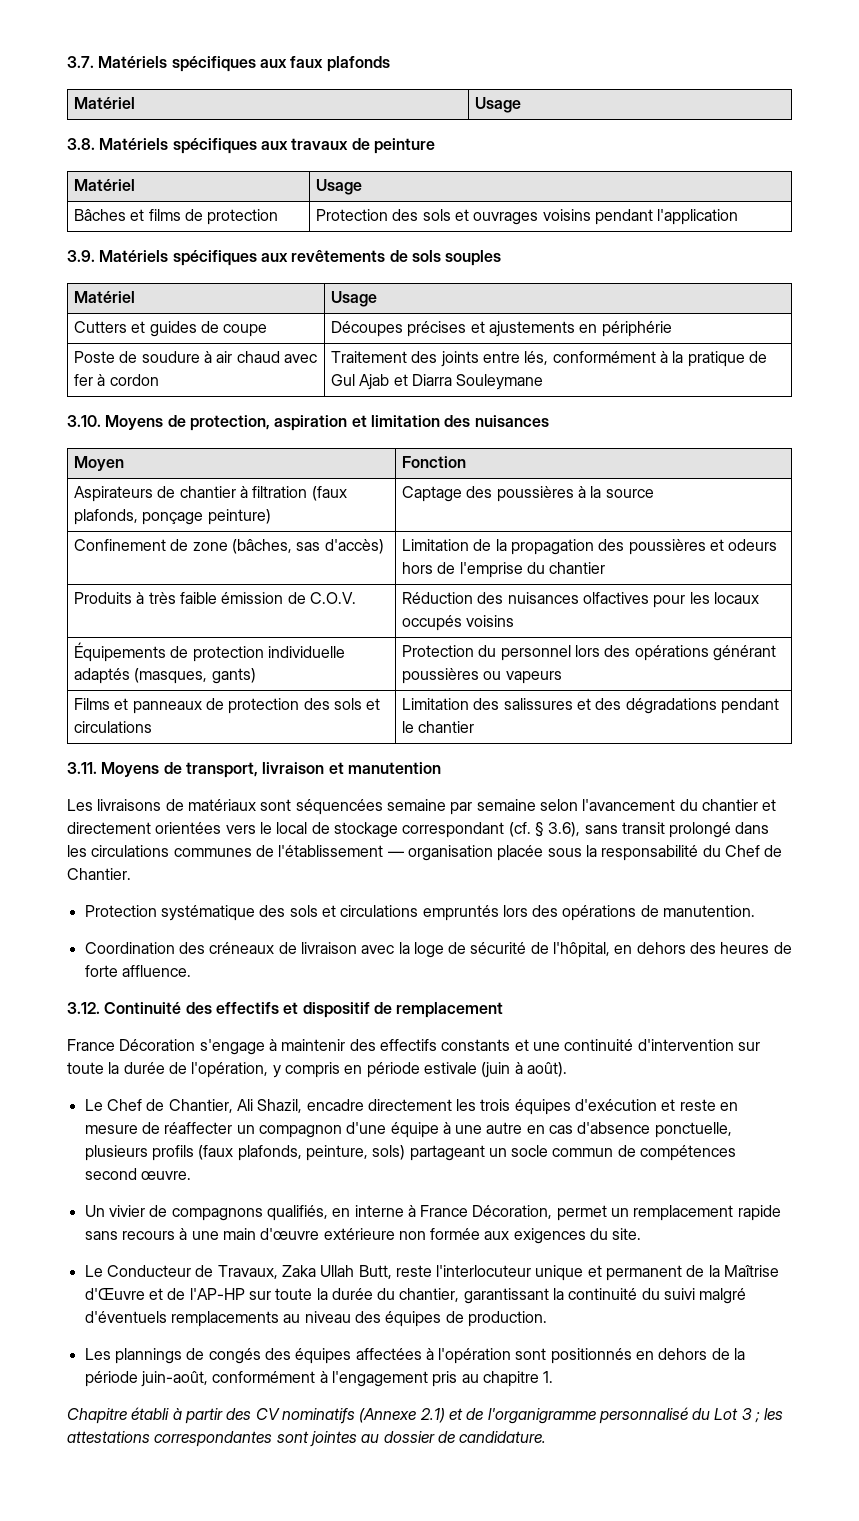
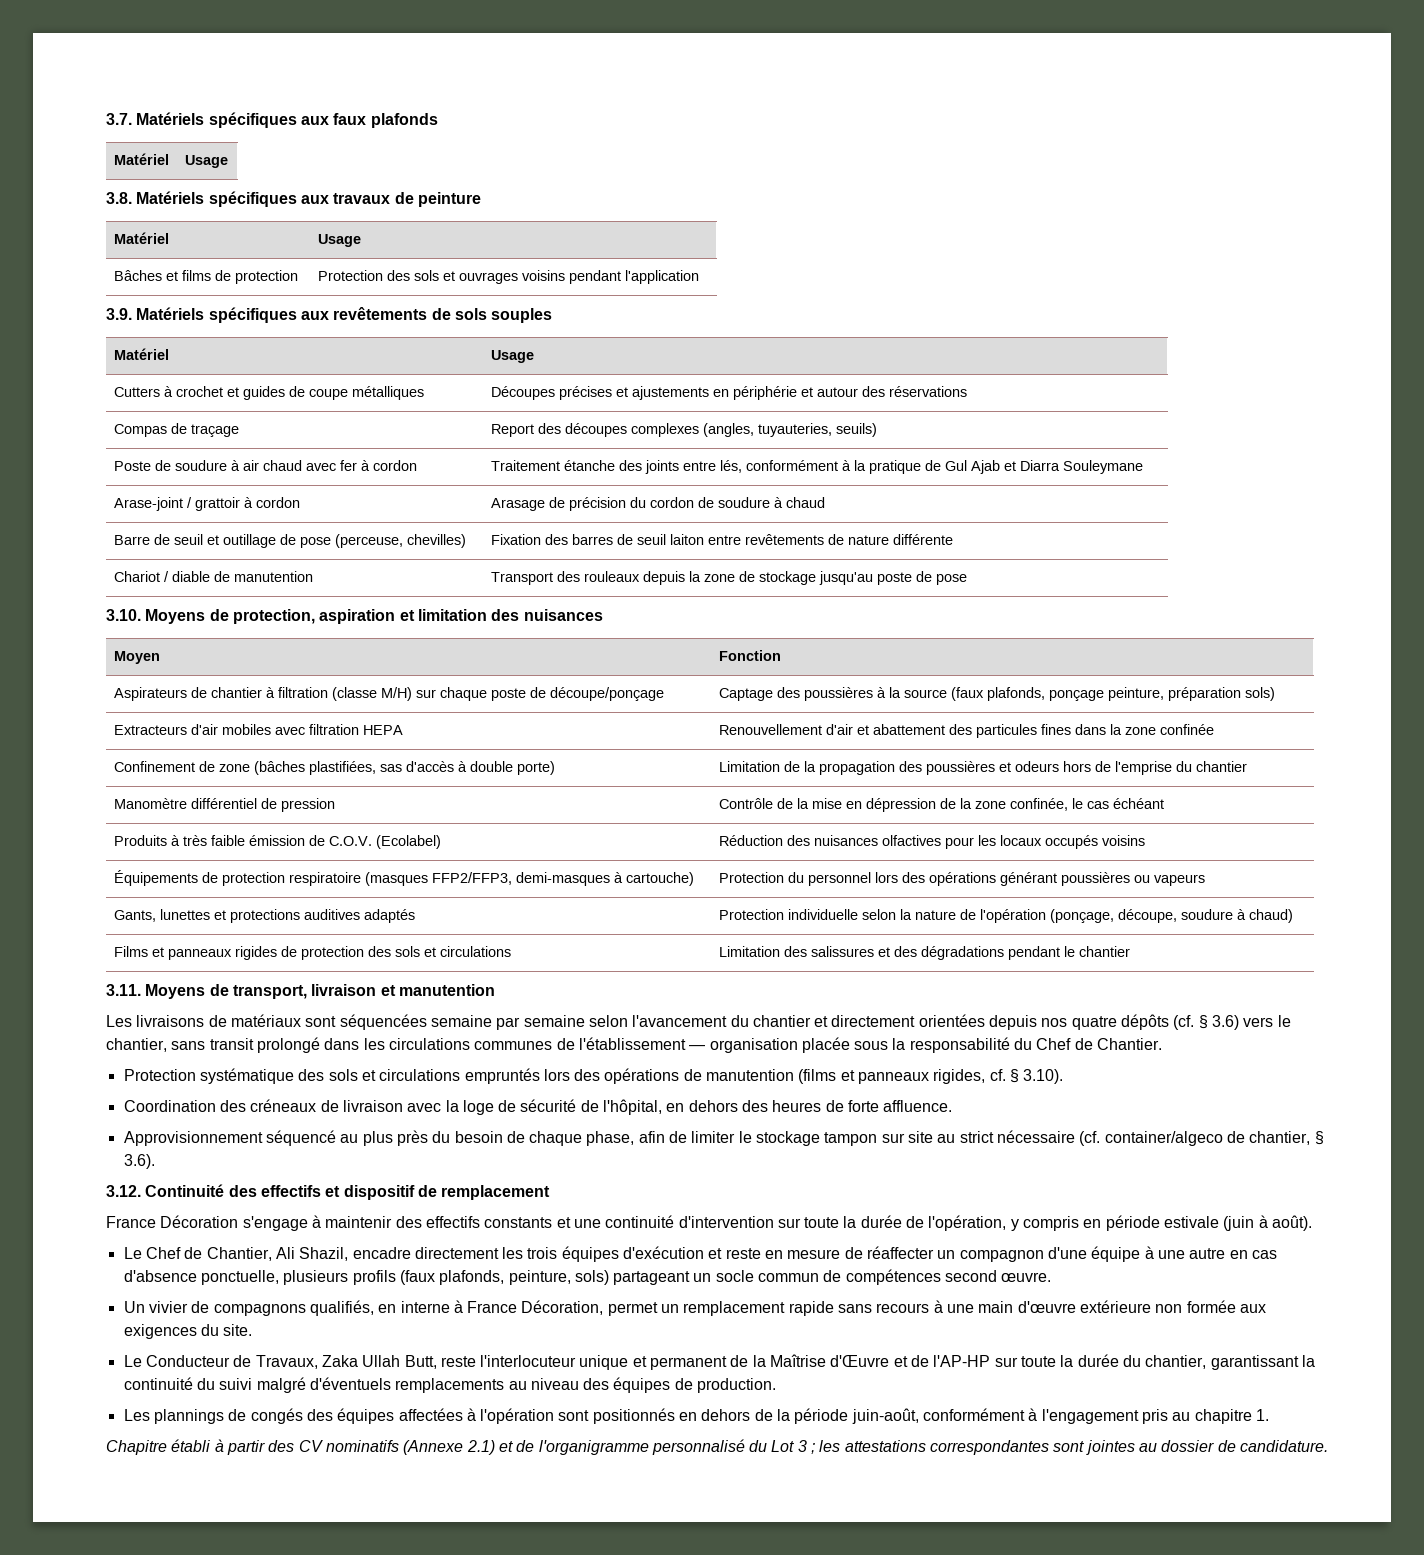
- Cutters et guides de coupe | Découpes précises et ajustements en périphérie
+ Cutters à crochet et guides de coupe métalliques | Découpes précises et ajustements en périphérie et autour des réservations
+ Compas de traçage | Report des découpes complexes (angles, tuyauteries, seuils)
- Poste de soudure à air chaud avec fer à cordon | Traitement des joints entre lés, conformément à la pratique de Gul Ajab et Diarra Souleymane
+ Poste de soudure à air chaud avec fer à cordon | Traitement étanche des joints entre lés, conformément à la pratique de Gul Ajab et Diarra Souleymane
+ Arase-joint / grattoir à cordon | Arasage de précision du cordon de soudure à chaud
+ Barre de seuil et outillage de pose (perceuse, chevilles) | Fixation des barres de seuil laiton entre revêtements de nature différente
+ Chariot / diable de manutention | Transport des rouleaux depuis la zone de stockage jusqu'au poste de pose
- Aspirateurs de chantier à filtration (faux plafonds, ponçage peinture) | Captage des poussières à la source
- Confinement de zone (bâches, sas d'accès) | Limitation de la propagation des poussières et odeurs hors de l'emprise du chantier
+ Aspirateurs de chantier à filtration (classe M/H) sur chaque poste de découpe/ponçage | Captage des poussières à la source (faux plafonds, ponçage peinture, préparation sols)
+ Extracteurs d'air mobiles avec filtration HEPA | Renouvellement d'air et abattement des particules fines dans la zone confinée
+ Confinement de zone (bâches plastifiées, sas d'accès à double porte) | Limitation de la propagation des poussières et odeurs hors de l'emprise du chantier
+ Manomètre différentiel de pression | Contrôle de la mise en dépression de la zone confinée, le cas échéant
- Produits à très faible émission de C.O.V. | Réduction des nuisances olfactives pour les locaux occupés voisins
+ Produits à très faible émission de C.O.V. (Ecolabel) | Réduction des nuisances olfactives pour les locaux occupés voisins
- Équipements de protection individuelle adaptés (masques, gants) | Protection du personnel lors des opérations générant poussières ou vapeurs
+ Équipements de protection respiratoire (masques FFP2/FFP3, demi-masques à cartouche) | Protection du personnel lors des opérations générant poussières ou vapeurs
+ Gants, lunettes et protections auditives adaptés | Protection individuelle selon la nature de l'opération (ponçage, découpe, soudure à chaud)
- Films et panneaux de protection des sols et circulations | Limitation des salissures et des dégradations pendant le chantier
+ Films et panneaux rigides de protection des sols et circulations | Limitation des salissures et des dégradations pendant le chantier
- Les livraisons de matériaux sont séquencées semaine par semaine selon l'avancement du chantier et directement orientées vers le local de stockage correspondant (cf. § 3.6), sans transit prolongé dans les circulations communes de l'établissement — organisation placée sous la responsabilité du Chef de Chantier.
+ Les livraisons de matériaux sont séquencées semaine par semaine selon l'avancement du chantier et directement orientées depuis nos quatre dépôts (cf. § 3.6) vers le chantier, sans transit prolongé dans les circulations communes de l'établissement — organisation placée sous la responsabilité du Chef de Chantier.
- Protection systématique des sols et circulations empruntés lors des opérations de manutention.
+ Protection systématique des sols et circulations empruntés lors des opérations de manutention (films et panneaux rigides, cf. § 3.10).
+ Approvisionnement séquencé au plus près du besoin de chaque phase, afin de limiter le stockage tampon sur site au strict nécessaire (cf. container/algeco de chantier, § 3.6).

